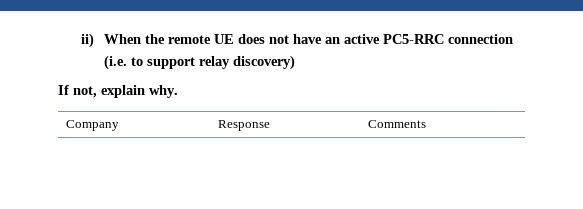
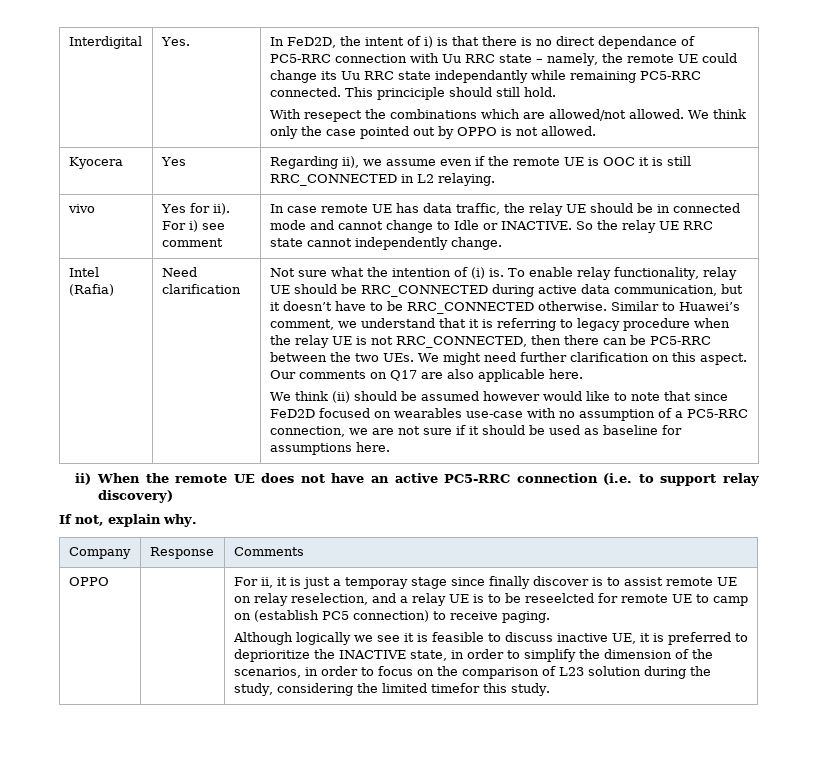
+ Interdigital | Yes. | In FeD2D, the intent of i) is that there is no direct dependance of PC5-RRC connection with Uu RRC state – namely, the remote UE could change its Uu RRC state independantly while remaining PC5-RRC connected. This princiciple should still hold.
+ With resepect the combinations which are allowed/not allowed. We think only the case pointed out by OPPO is not allowed.
+ Kyocera | Yes | Regarding ii), we assume even if the remote UE is OOC it is still RRC_CONNECTED in L2 relaying.
+ vivo | Yes for ii). For i) see comment | In case remote UE has data traffic, the relay UE should be in connected mode and cannot change to Idle or INACTIVE. So the relay UE RRC state cannot independently change.
+ Intel (Rafia) | Need clarification | Not sure what the intention of (i) is. To enable relay functionality, relay UE should be RRC_CONNECTED during active data communication, but it doesn’t have to be RRC_CONNECTED otherwise. Similar to Huawei’s comment, we understand that it is referring to legacy procedure when the relay UE is not RRC_CONNECTED, then there can be PC5-RRC between the two UEs. We might need further clarification on this aspect. Our comments on Q17 are also applicable here.
+ We think (ii) should be assumed however would like to note that since FeD2D focused on wearables use-case with no assumption of a PC5-RRC connection, we are not sure if it should be used as baseline for assumptions here.
+ OPPO | | For ii, it is just a temporay stage since finally discover is to assist remote UE on relay reselection, and a relay UE is to be reseelcted for remote UE to camp on (establish PC5 connection) to receive paging.
+ Although logically we see it is feasible to discuss inactive UE, it is preferred to deprioritize the INACTIVE state, in order to simplify the dimension of the scenarios, in order to focus on the comparison of L23 solution during the study, considering the limited timefor this study.

